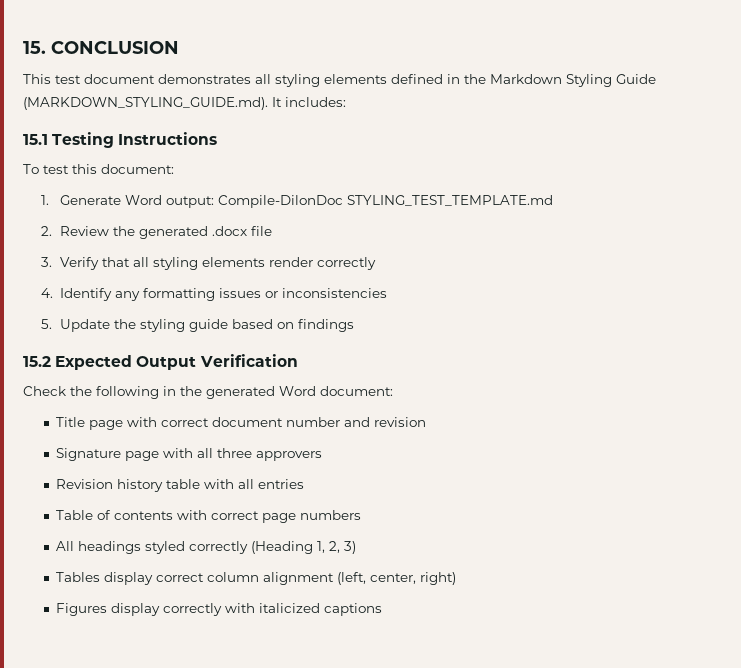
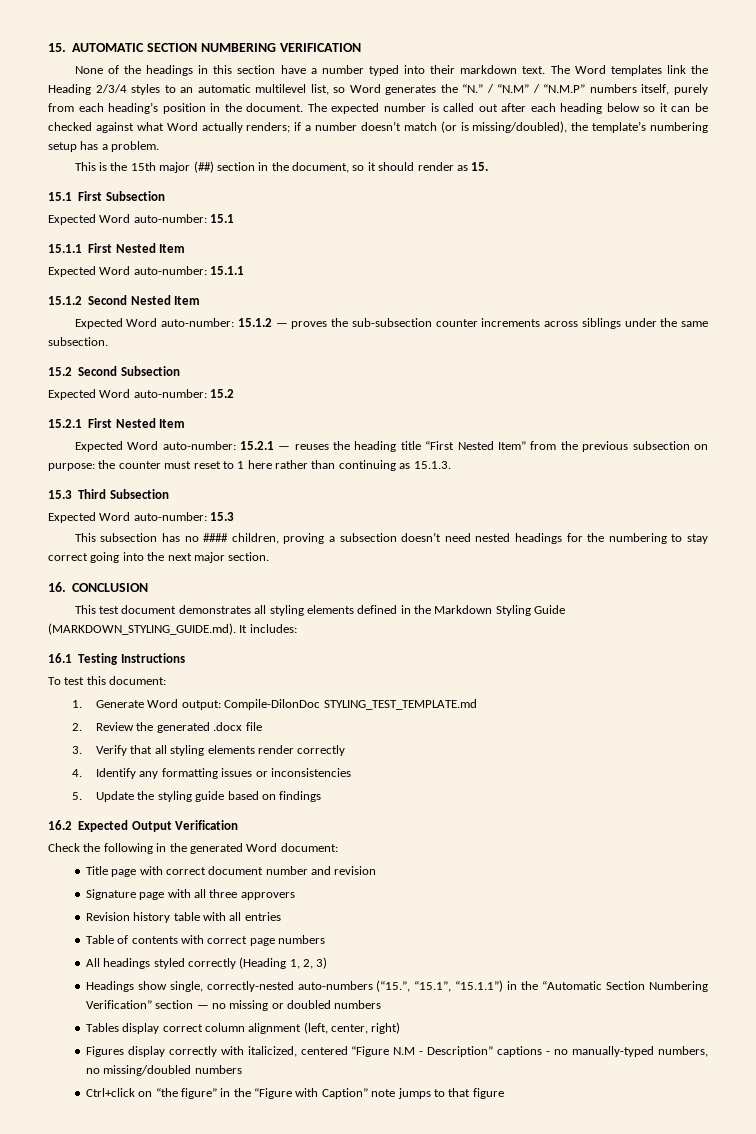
- 15. CONCLUSION
+ 15. AUTOMATIC SECTION NUMBERING VERIFICATION
+ None of the headings in this section have a number typed into their markdown text. The Word templates link the Heading 2/3/4 styles to an automatic multilevel list, so Word generates the “N.” / “N.M” / “N.M.P” numbers itself, purely from each heading’s position in the document. The expected number is called out after each heading below so it can be checked against what Word actually renders; if a number doesn’t match (or is missing/doubled), the template’s numbering setup has a problem.
+ This is the 15th major (##) section in the document, so it should render as 15.
+ 15.1 First Subsection
+ Expected Word auto-number: 15.1
+ 15.1.1 First Nested Item
+ Expected Word auto-number: 15.1.1
+ 15.1.2 Second Nested Item
+ Expected Word auto-number: 15.1.2 — proves the sub-subsection counter increments across siblings under the same subsection.
+ 15.2 Second Subsection
+ Expected Word auto-number: 15.2
+ 15.2.1 First Nested Item
+ Expected Word auto-number: 15.2.1 — reuses the heading title “First Nested Item” from the previous subsection on purpose: the counter must reset to 1 here rather than continuing as 15.1.3.
+ 15.3 Third Subsection
+ Expected Word auto-number: 15.3
+ This subsection has no #### children, proving a subsection doesn’t need nested headings for the numbering to stay correct going into the next major section.
+ 16. CONCLUSION
- 15.1 Testing Instructions
+ 16.1 Testing Instructions
- 15.2 Expected Output Verification
+ 16.2 Expected Output Verification
+ Headings show single, correctly-nested auto-numbers (“15.”, “15.1”, “15.1.1”) in the “Automatic Section Numbering Verification” section — no missing or doubled numbers
- Figures display correctly with italicized captions
+ Figures display correctly with italicized, centered “Figure N.M - Description” captions - no manually-typed numbers, no missing/doubled numbers
+ Ctrl+click on “the figure” in the “Figure with Caption” note jumps to that figure

